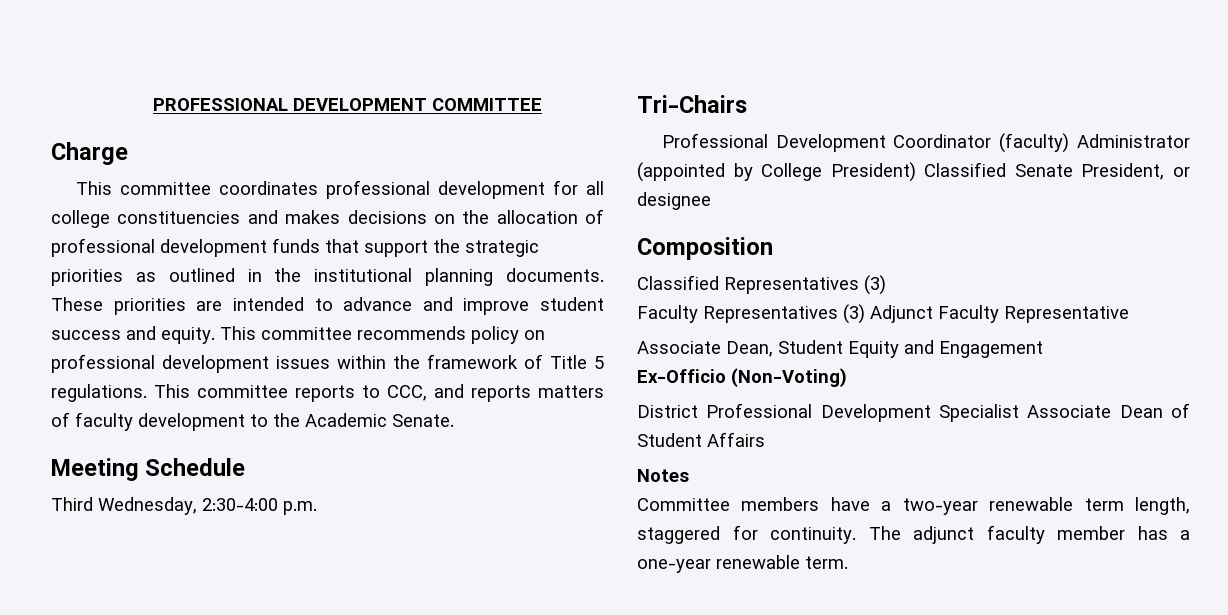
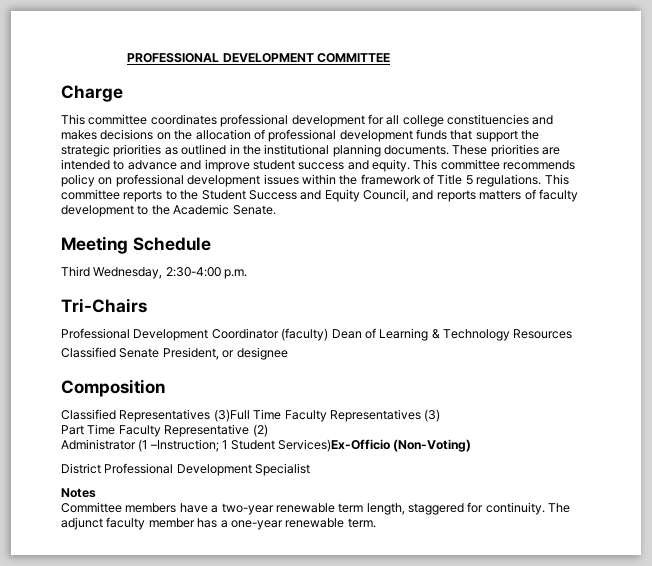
- This committee reports to CCC, and reports matters of faculty development to the Academic Senate.
+ This committee reports to the Student Success and Equity Council, and reports matters of faculty development to the Academic Senate.
- Professional Development Coordinator (faculty) Administrator (appointed by College President) Classified Senate President, or designee
+ Professional Development Coordinator (faculty) Dean of Learning & Technology Resources
+ Classified Senate President, or designee
- Classified Representatives (3)
- Faculty Representatives (3) Adjunct Faculty Representative
- Associate Dean, Student Equity and Engagement
- Ex-Officio (Non-Voting)
+ Classified Representatives (3)Full Time Faculty Representatives (3)
+ Part Time Faculty Representative (2)
+ Administrator (1 –Instruction; 1 Student Services)Ex-Officio (Non-Voting)
- District Professional Development Specialist Associate Dean of Student Affairs
+ District Professional Development Specialist

